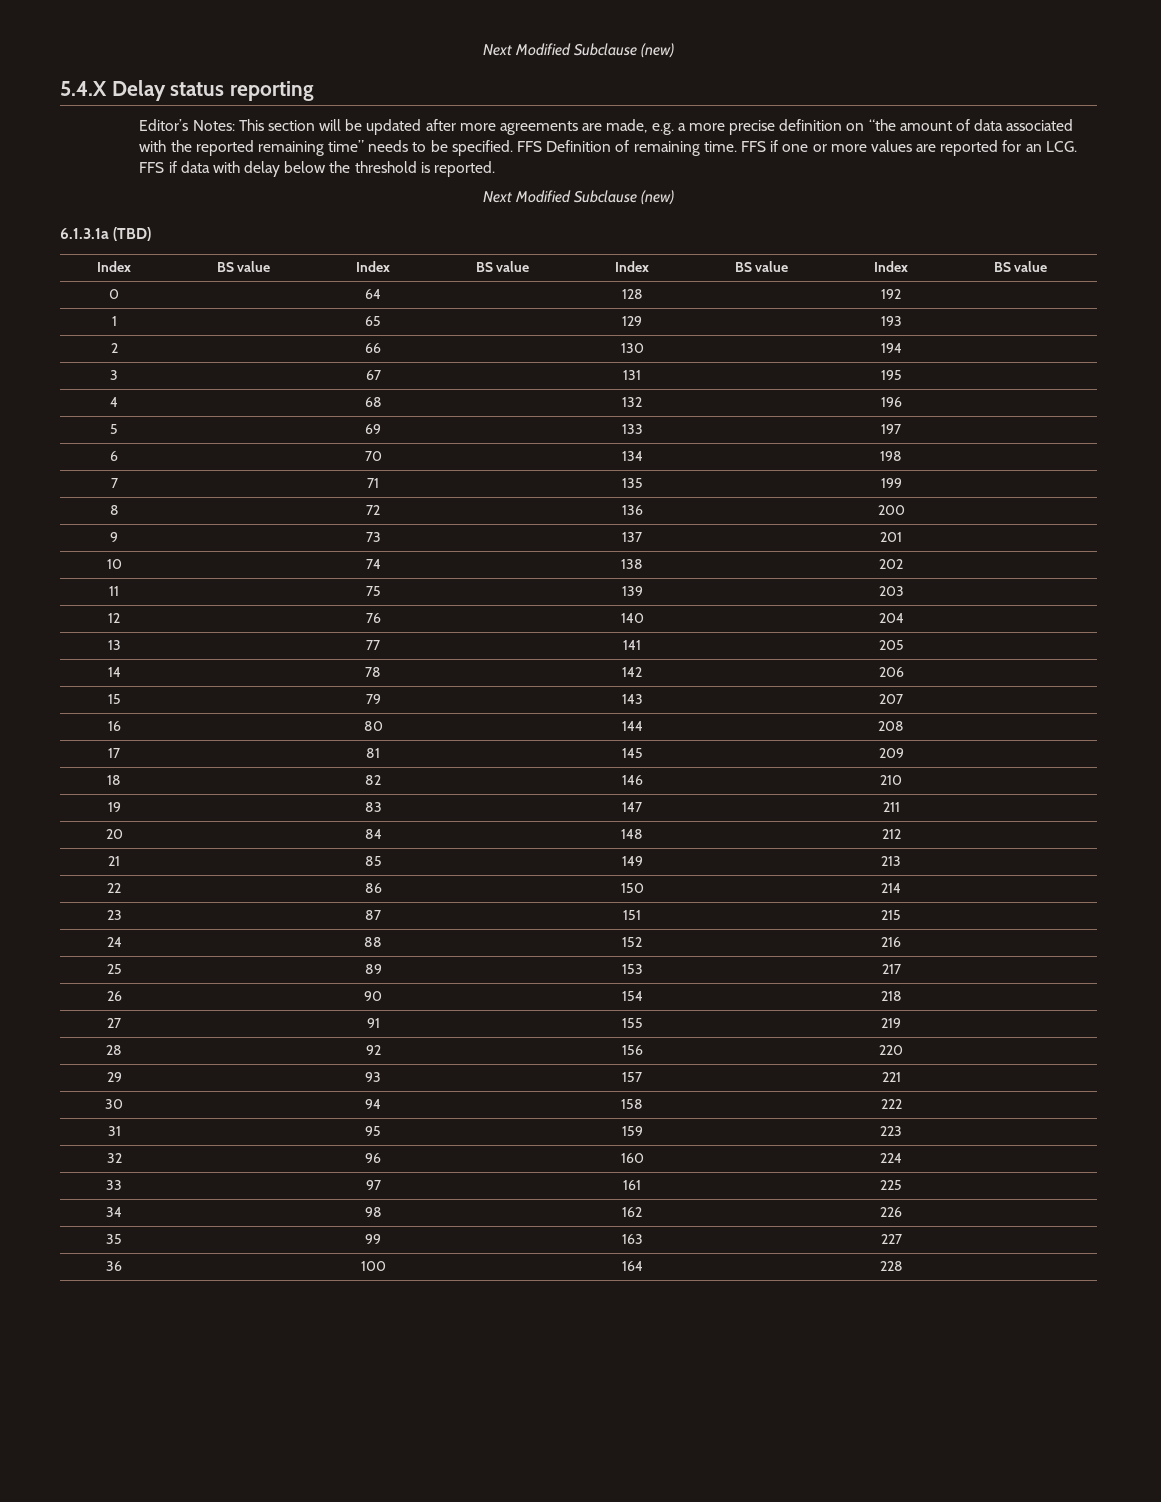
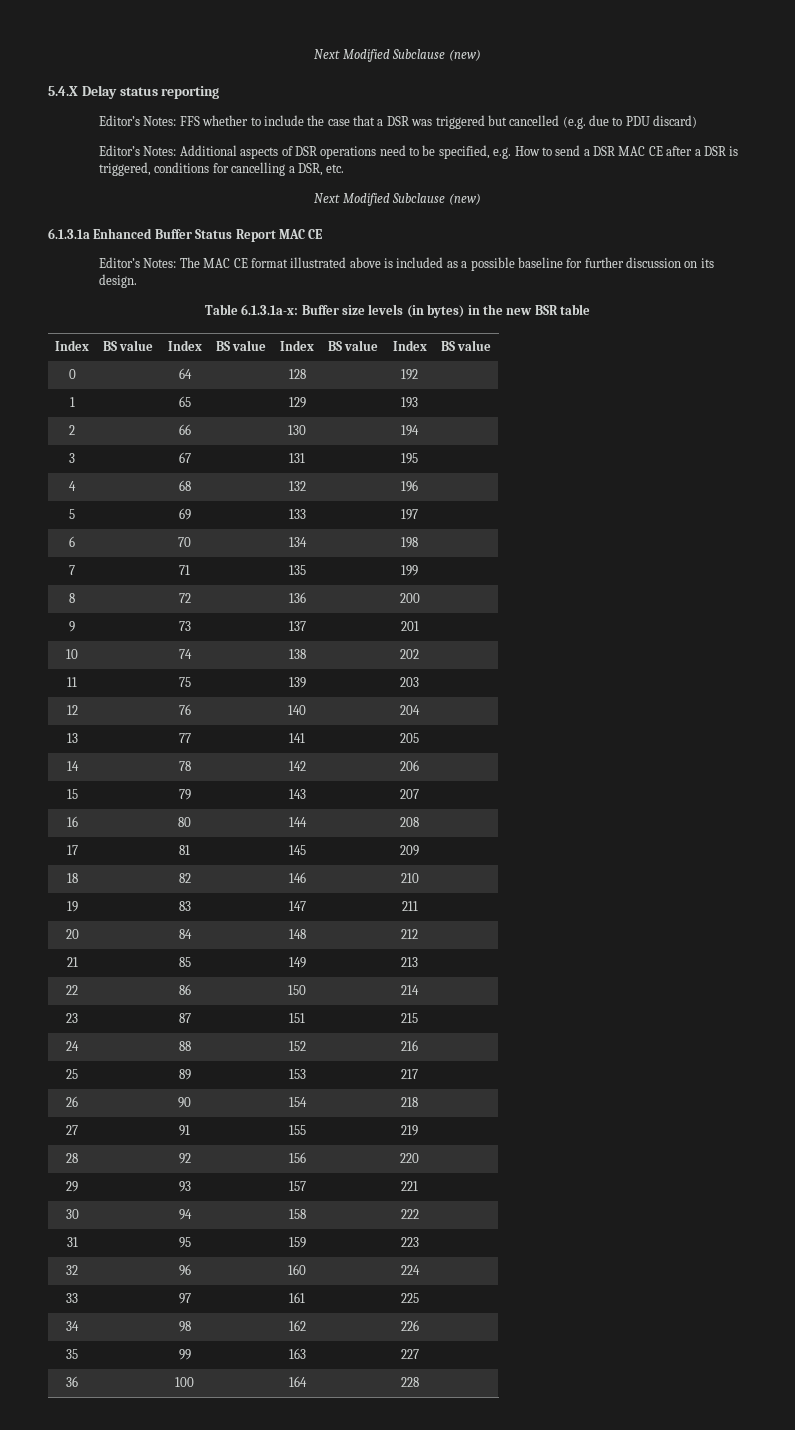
- Editor’s Notes: This section will be updated after more agreements are made, e.g. a more precise definition on “the amount of data associated with the reported remaining time” needs to be specified. FFS Definition of remaining time. FFS if one or more values are reported for an LCG. FFS if data with delay below the threshold is reported.
+ Editor’s Notes: FFS whether to include the case that a DSR was triggered but cancelled (e.g. due to PDU discard)
+ Editor’s Notes: Additional aspects of DSR operations need to be specified, e.g. How to send a DSR MAC CE after a DSR is triggered, conditions for cancelling a DSR, etc.
- 6.1.3.1a (TBD)
+ 6.1.3.1a Enhanced Buffer Status Report MAC CE
+ Editor’s Notes: The MAC CE format illustrated above is included as a possible baseline for further discussion on its design.
+ Table 6.1.3.1a-x: Buffer size levels (in bytes) in the new BSR table

